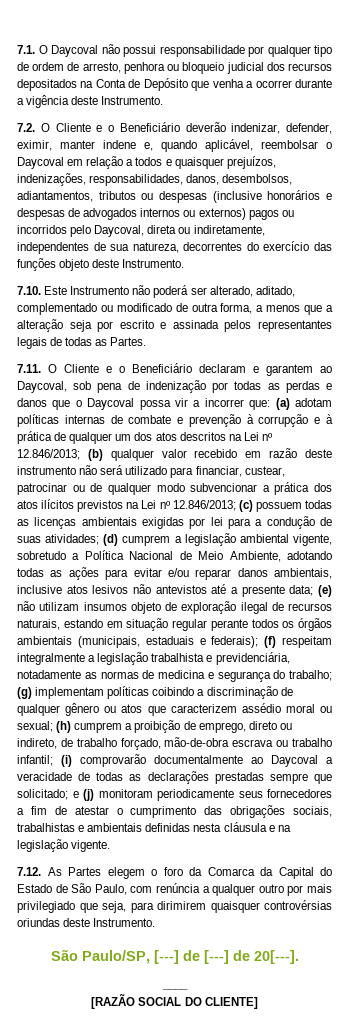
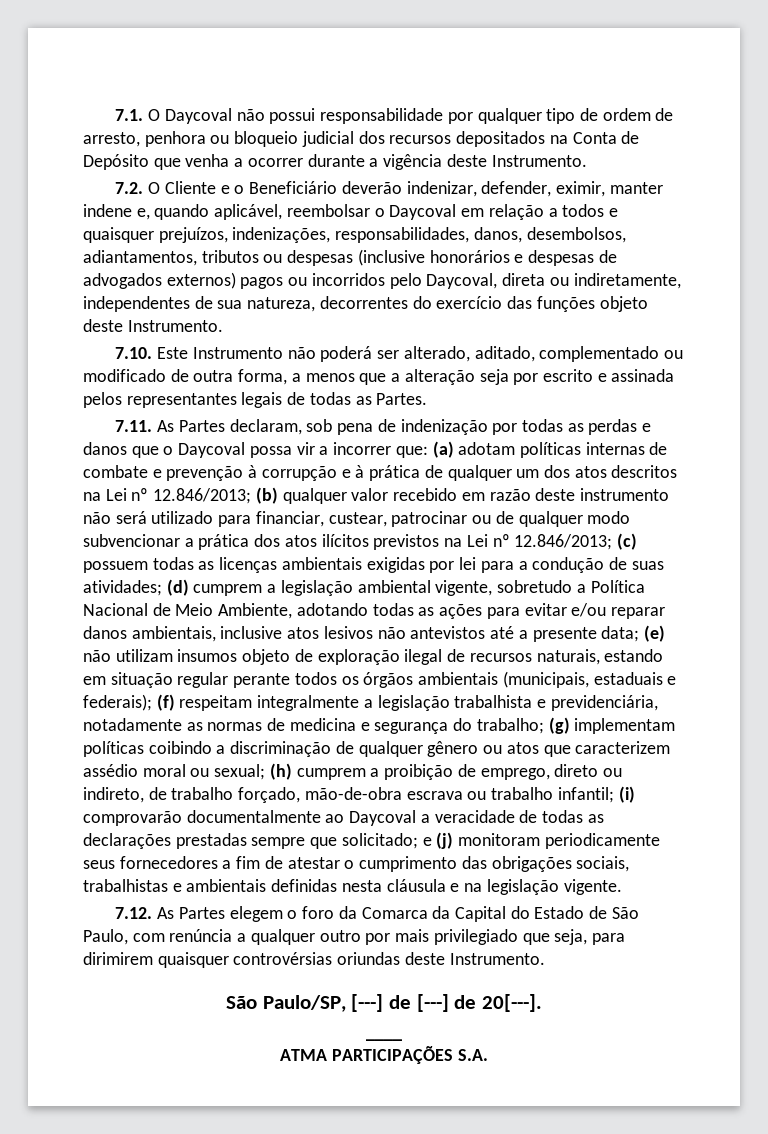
- 7.2. O Cliente e o Beneficiário deverão indenizar, defender, eximir, manter indene e, quando aplicável, reembolsar o Daycoval em relação a todos e quaisquer prejuízos, indenizações, responsabilidades, danos, desembolsos, adiantamentos, tributos ou despesas (inclusive honorários e despesas de advogados internos ou externos) pagos ou incorridos pelo Daycoval, direta ou indiretamente, independentes de sua natureza, decorrentes do exercício das funções objeto deste Instrumento.
+ 7.2. O Cliente e o Beneficiário deverão indenizar, defender, eximir, manter indene e, quando aplicável, reembolsar o Daycoval em relação a todos e quaisquer prejuízos, indenizações, responsabilidades, danos, desembolsos, adiantamentos, tributos ou despesas (inclusive honorários e despesas de advogados externos) pagos ou incorridos pelo Daycoval, direta ou indiretamente, independentes de sua natureza, decorrentes do exercício das funções objeto deste Instrumento.
- 7.11. O Cliente e o Beneficiário declaram e garantem ao Daycoval, sob pena de indenização por todas as perdas e danos que o Daycoval possa vir a incorrer que:
+ 7.11. As Partes declaram, sob pena de indenização por todas as perdas e danos que o Daycoval possa vir a incorrer que:
- [RAZÃO SOCIAL DO CLIENTE]
+ ATMA PARTICIPAÇÕES S.A.

